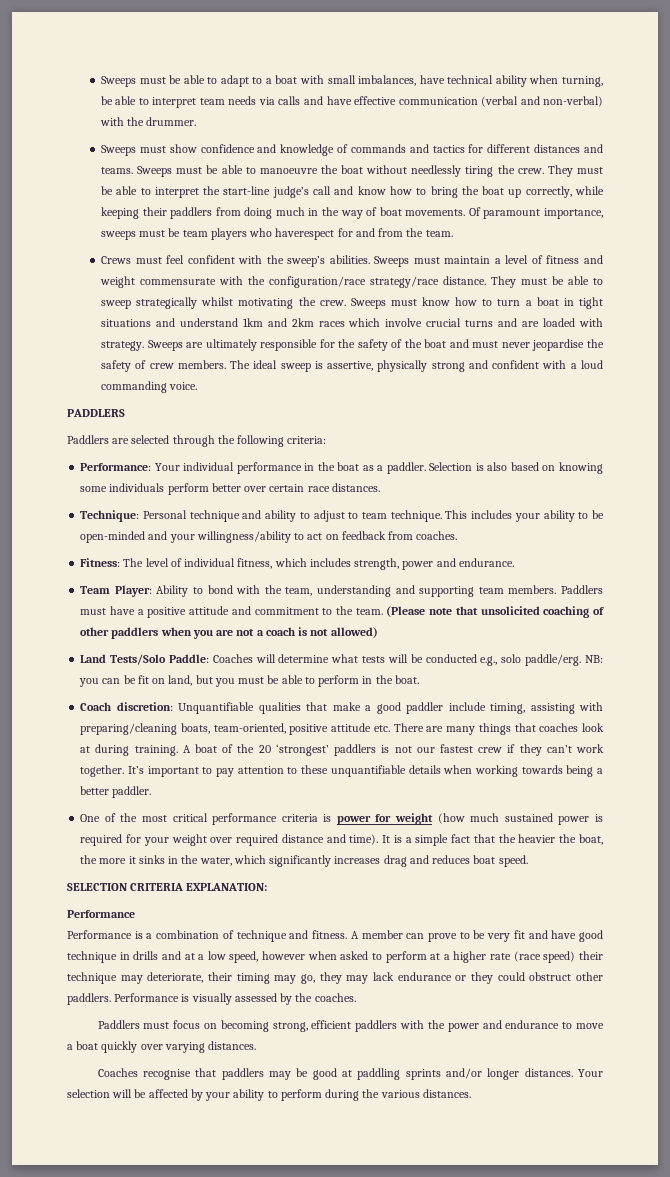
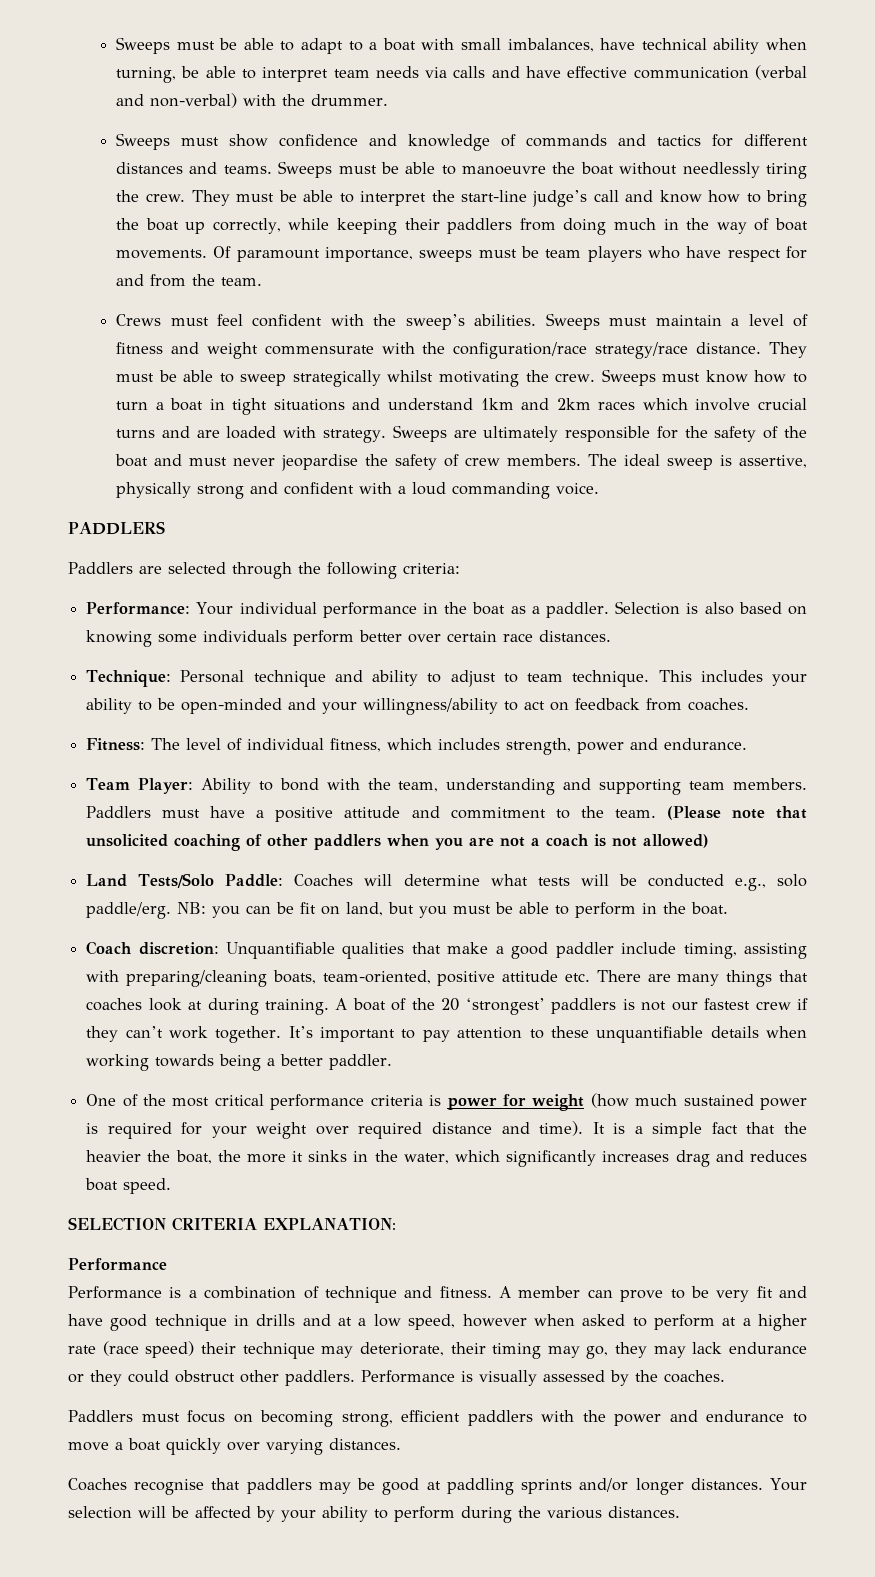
- Of paramount importance, sweeps must be team players who haverespect for and from the team.
+ Of paramount importance, sweeps must be team players who have respect for and from the team.

